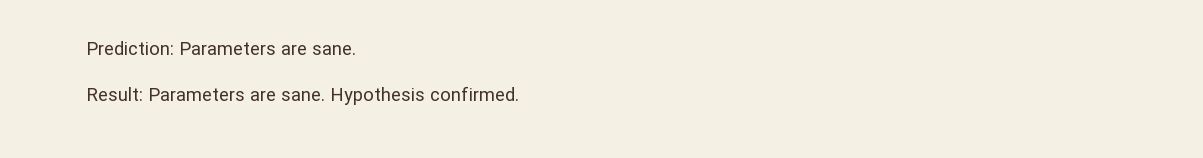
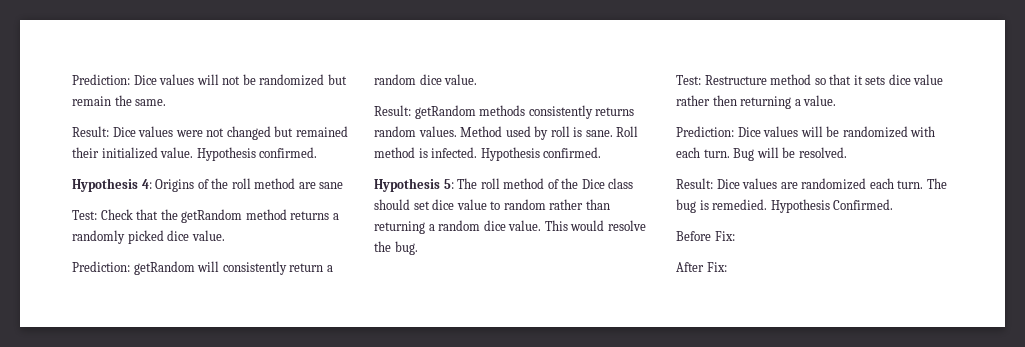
- Prediction: Parameters are sane.
- Result: Parameters are sane. Hypothesis confirmed.
+ Prediction: Dice values will not be randomized but remain the same.
+ Result: Dice values were not changed but remained their initialized value. Hypothesis confirmed.
+ Hypothesis 4: Origins of the roll method are sane
+ Test: Check that the getRandom method returns a randomly picked dice value.
+ Prediction: getRandom will consistently return a random dice value.
+ Result: getRandom methods consistently returns random values. Method used by roll is sane. Roll method is infected. Hypothesis confirmed.
+ Hypothesis 5: The roll method of the Dice class should set dice value to random rather than returning a random dice value. This would resolve the bug.
+ Test: Restructure method so that it sets dice value rather then returning a value.
+ Prediction: Dice values will be randomized with each turn. Bug will be resolved.
+ Result: Dice values are randomized each turn. The bug is remedied. Hypothesis Confirmed.
+ Before Fix:
+ After Fix:

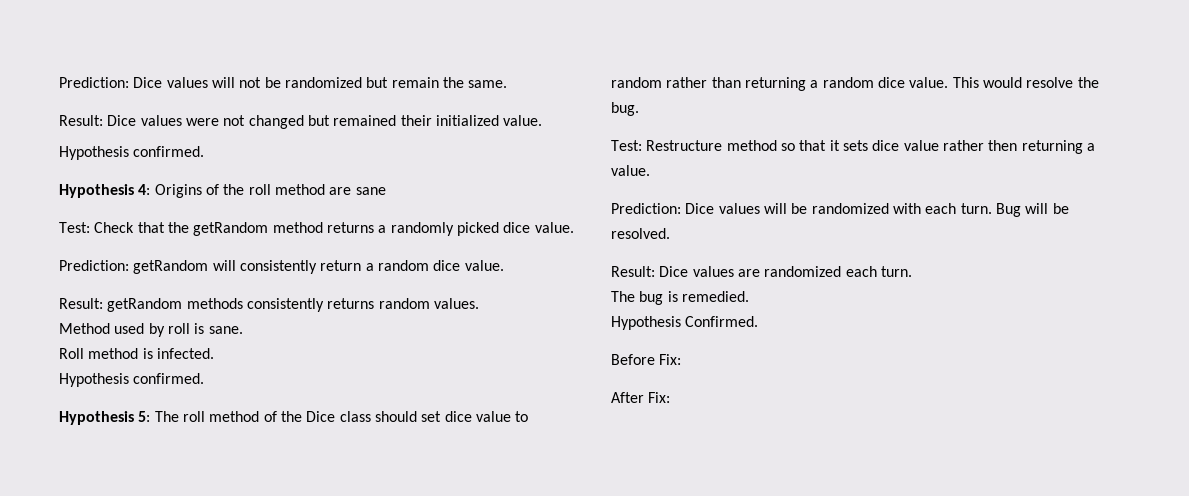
- Result: Dice values were not changed but remained their initialized value. Hypothesis confirmed.
+ Result: Dice values were not changed but remained their initialized value.
+ Hypothesis confirmed.
- Result: getRandom methods consistently returns random values. Method used by roll is sane. Roll method is infected. Hypothesis confirmed.
+ Result: getRandom methods consistently returns random values.
+ Method used by roll is sane.
+ Roll method is infected.
+ Hypothesis confirmed.
- Result: Dice values are randomized each turn. The bug is remedied. Hypothesis Confirmed.
+ Result: Dice values are randomized each turn.
+ The bug is remedied.
+ Hypothesis Confirmed.

